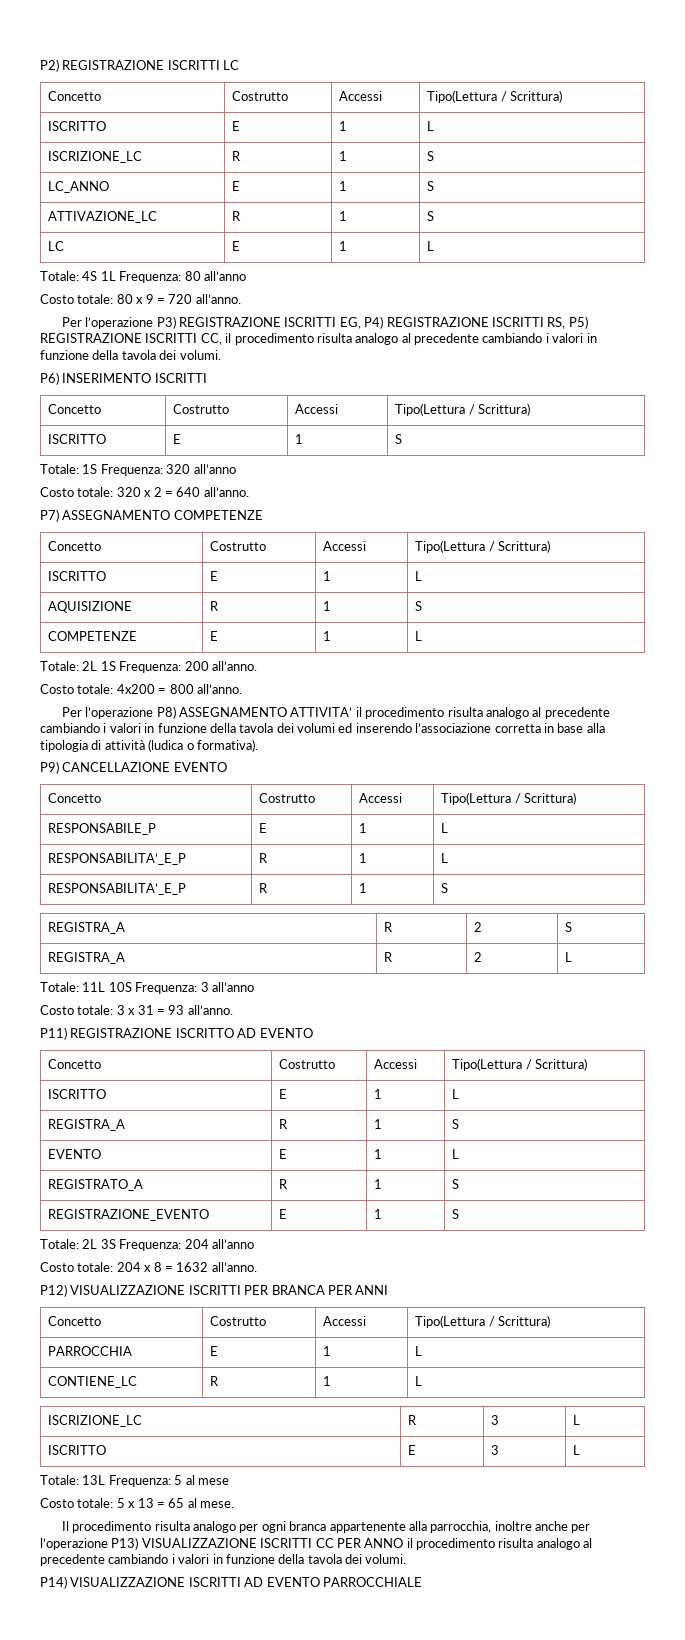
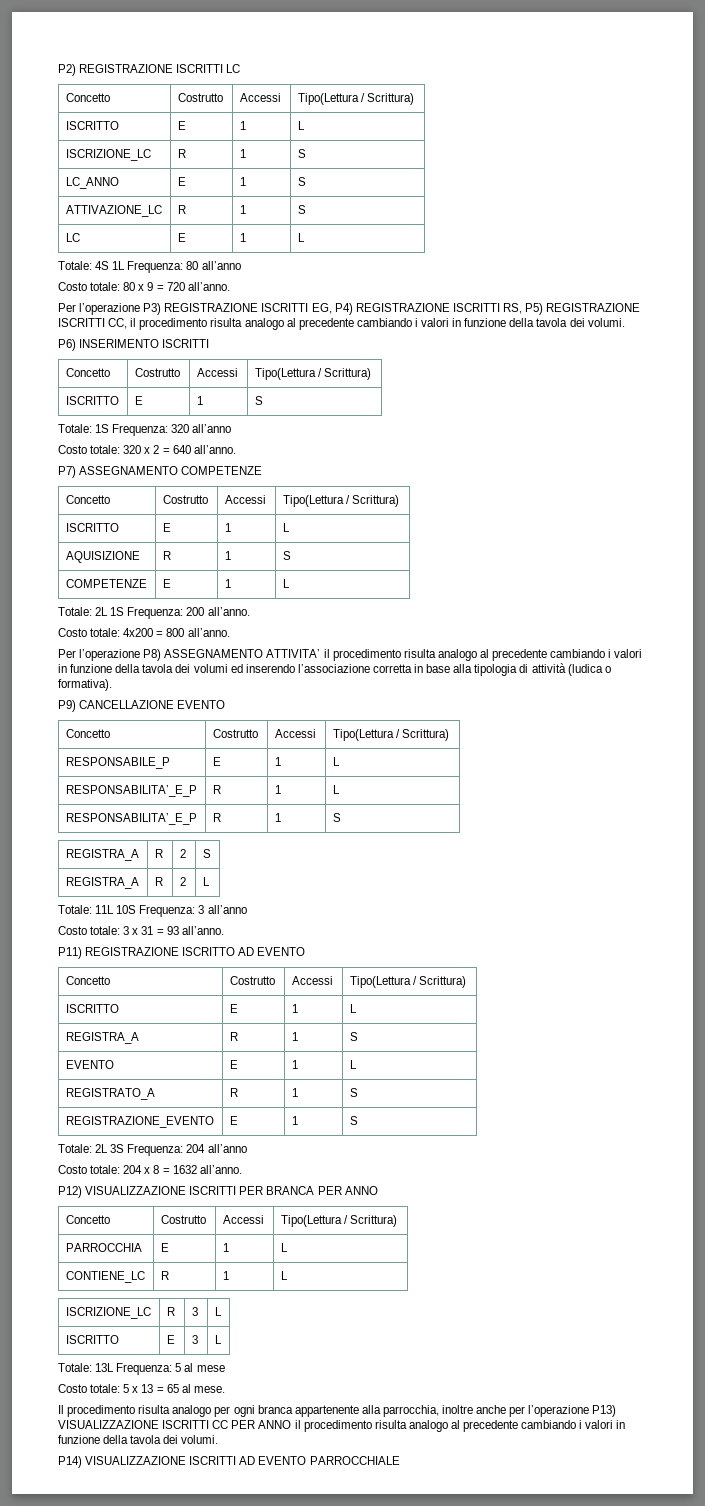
- P12) VISUALIZZAZIONE ISCRITTI PER BRANCA PER ANNI
+ P12) VISUALIZZAZIONE ISCRITTI PER BRANCA PER ANNO

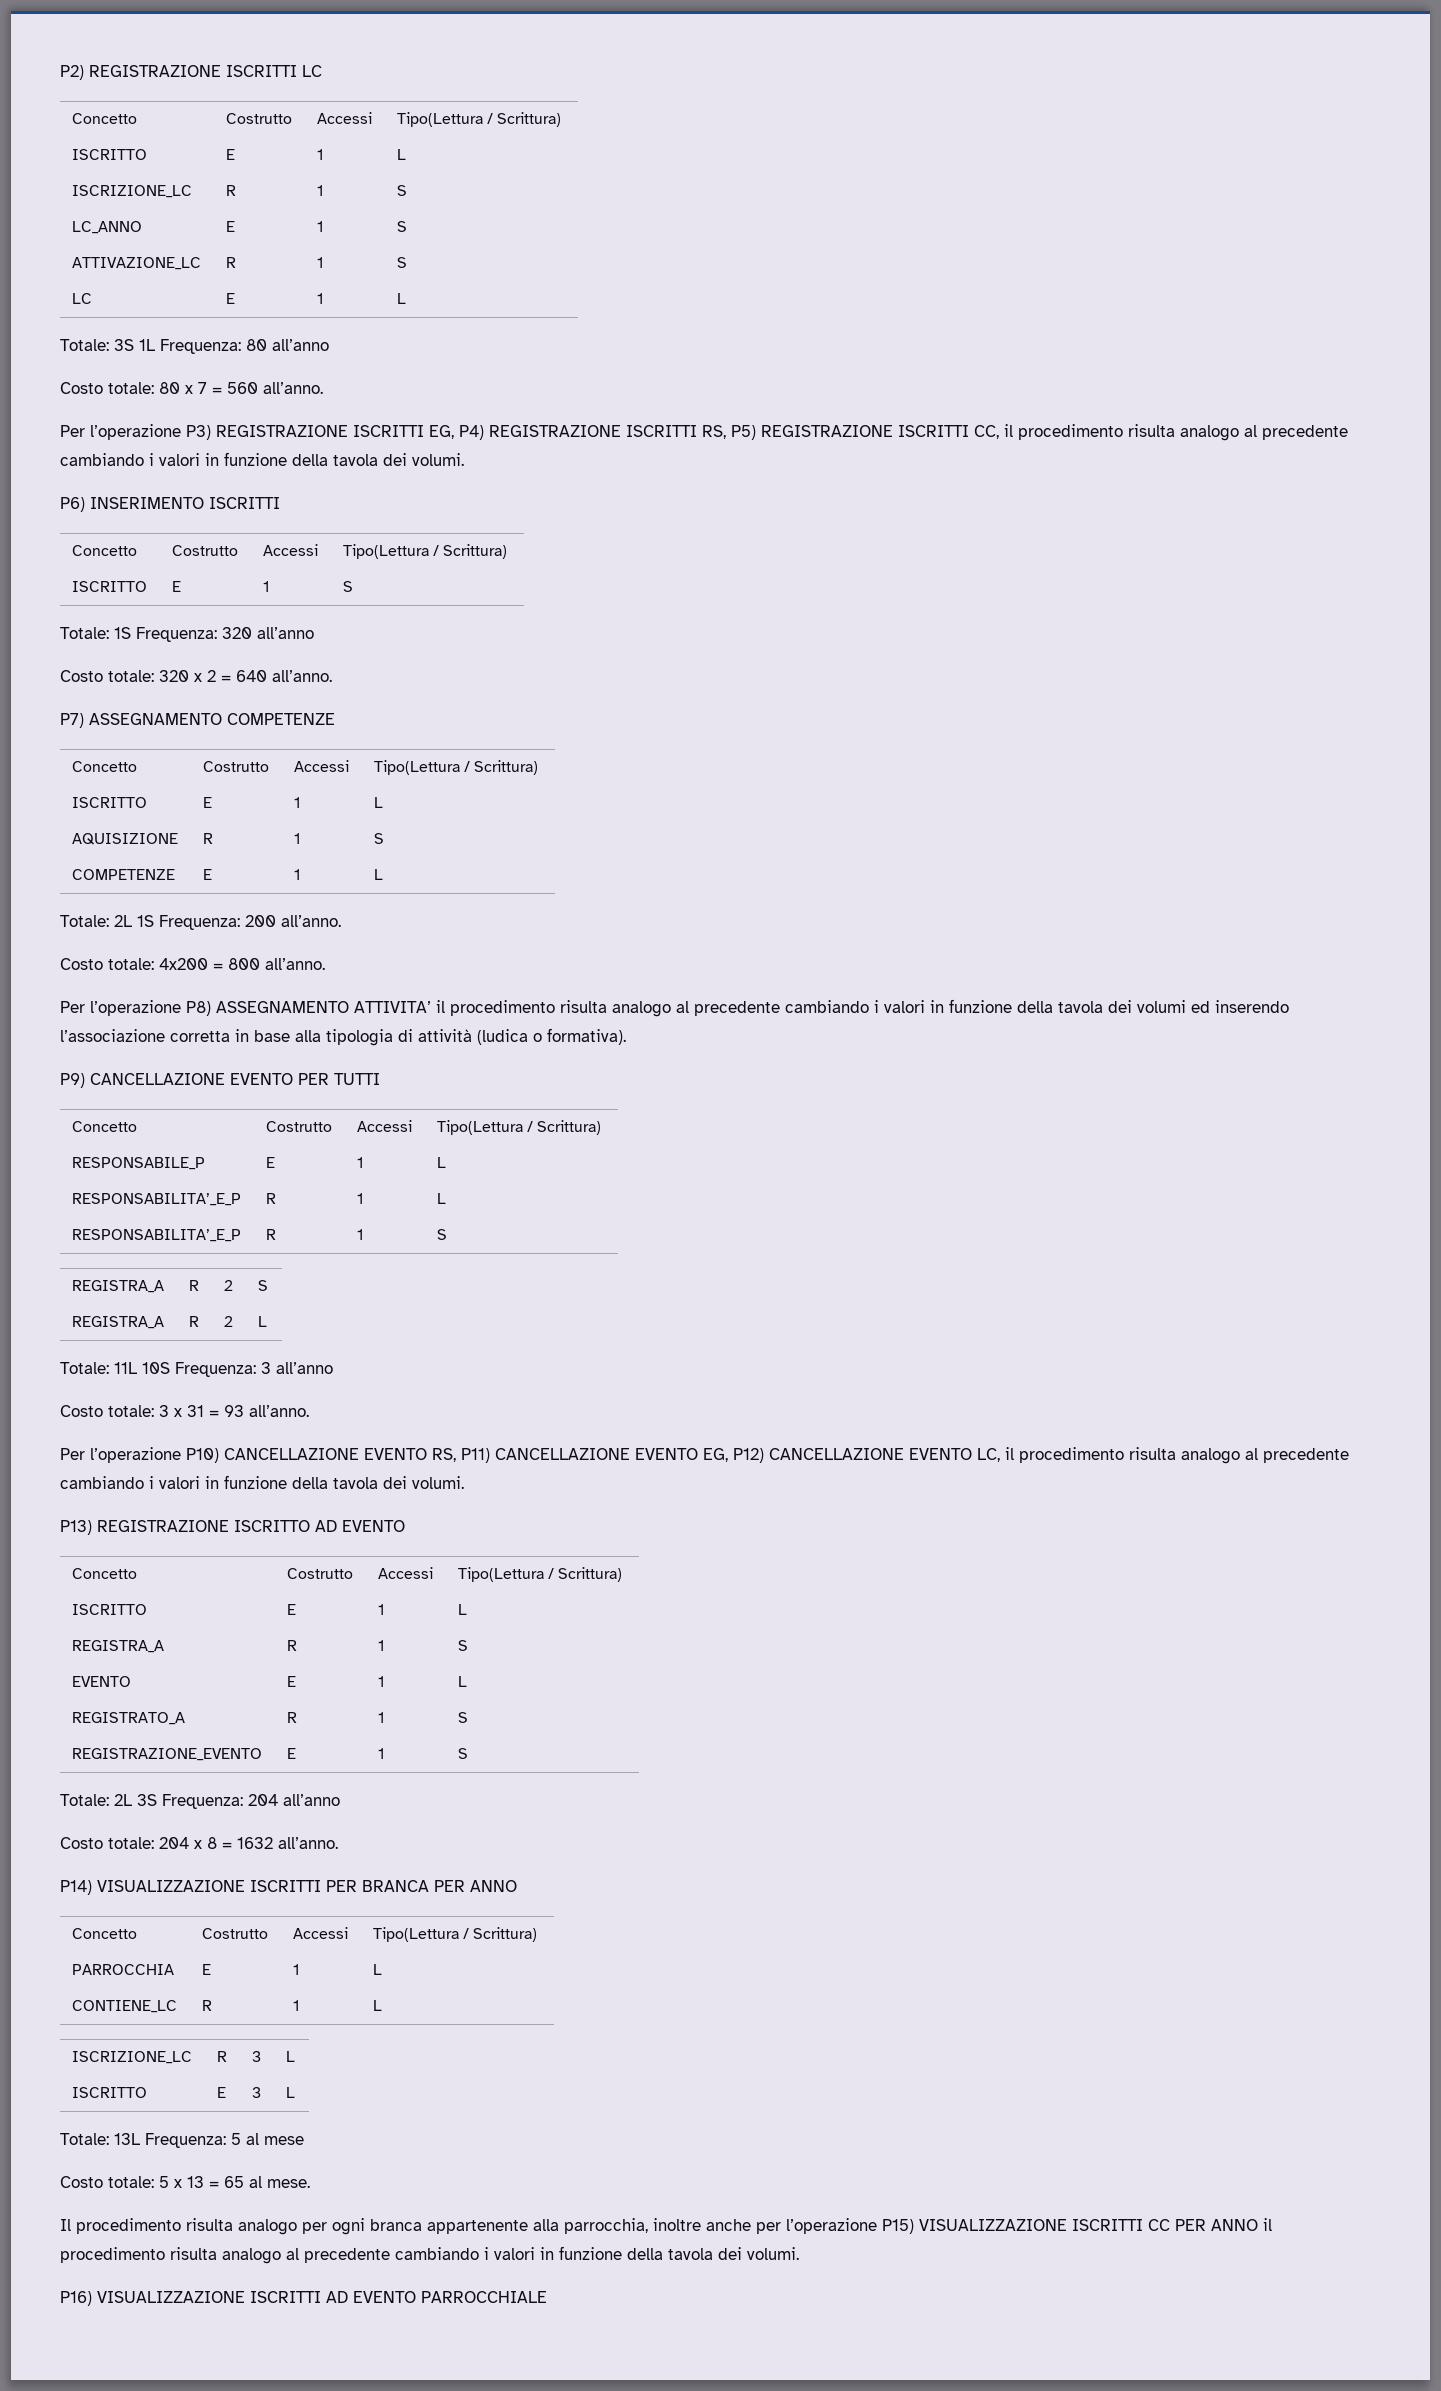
- Totale: 4S 1L Frequenza: 80 all’anno
+ Totale: 3S 1L Frequenza: 80 all’anno
- Costo totale: 80 x 9 = 720 all’anno.
+ Costo totale: 80 x 7 = 560 all’anno.
- P9) CANCELLAZIONE EVENTO
+ P9) CANCELLAZIONE EVENTO PER TUTTI
- P11) REGISTRAZIONE ISCRITTO AD EVENTO
+ Per l’operazione P10) CANCELLAZIONE EVENTO RS, P11) CANCELLAZIONE EVENTO EG, P12) CANCELLAZIONE EVENTO LC, il procedimento risulta analogo al precedente cambiando i valori in funzione della tavola dei volumi.
+ P13) REGISTRAZIONE ISCRITTO AD EVENTO
- P12) VISUALIZZAZIONE ISCRITTI PER BRANCA PER ANNO
+ P14) VISUALIZZAZIONE ISCRITTI PER BRANCA PER ANNO
- Il procedimento risulta analogo per ogni branca appartenente alla parrocchia, inoltre anche per l’operazione P13) VISUALIZZAZIONE ISCRITTI CC PER ANNO il procedimento risulta analogo al precedente cambiando i valori in funzione della tavola dei volumi.
+ Il procedimento risulta analogo per ogni branca appartenente alla parrocchia, inoltre anche per l’operazione P15) VISUALIZZAZIONE ISCRITTI CC PER ANNO il procedimento risulta analogo al precedente cambiando i valori in funzione della tavola dei volumi.
- P14) VISUALIZZAZIONE ISCRITTI AD EVENTO PARROCCHIALE
+ P16) VISUALIZZAZIONE ISCRITTI AD EVENTO PARROCCHIALE

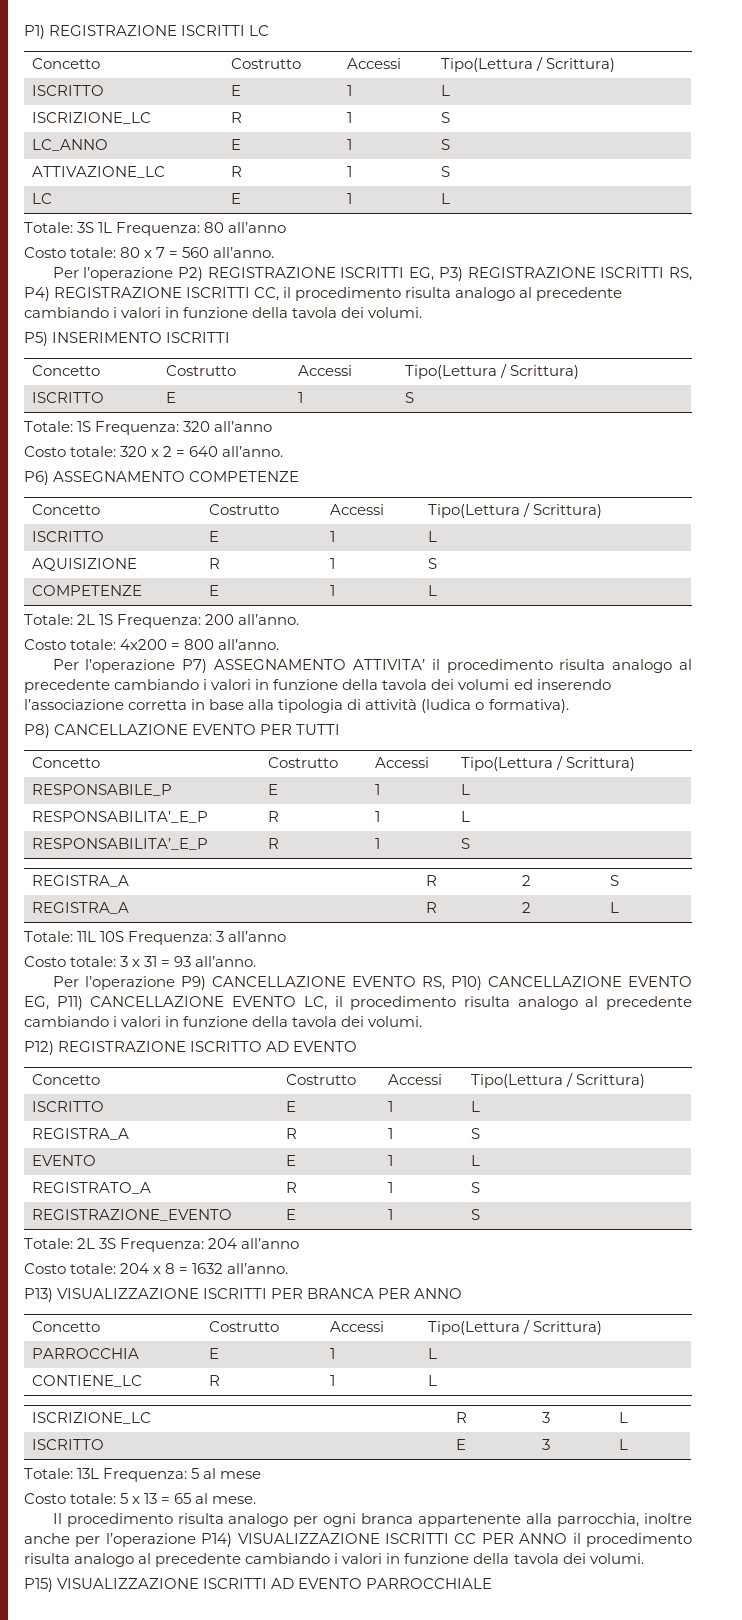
- P2) REGISTRAZIONE ISCRITTI LC
+ P1) REGISTRAZIONE ISCRITTI LC
- Per l’operazione P3) REGISTRAZIONE ISCRITTI EG, P4) REGISTRAZIONE ISCRITTI RS, P5) REGISTRAZIONE ISCRITTI CC, il procedimento risulta analogo al precedente cambiando i valori in funzione della tavola dei volumi.
+ Per l’operazione P2) REGISTRAZIONE ISCRITTI EG, P3) REGISTRAZIONE ISCRITTI RS, P4) REGISTRAZIONE ISCRITTI CC, il procedimento risulta analogo al precedente cambiando i valori in funzione della tavola dei volumi.
- P6) INSERIMENTO ISCRITTI
+ P5) INSERIMENTO ISCRITTI
- P7) ASSEGNAMENTO COMPETENZE
+ P6) ASSEGNAMENTO COMPETENZE
- Per l’operazione P8) ASSEGNAMENTO ATTIVITA’ il procedimento risulta analogo al precedente cambiando i valori in funzione della tavola dei volumi ed inserendo l’associazione corretta in base alla tipologia di attività (ludica o formativa).
+ Per l’operazione P7) ASSEGNAMENTO ATTIVITA’ il procedimento risulta analogo al precedente cambiando i valori in funzione della tavola dei volumi ed inserendo l’associazione corretta in base alla tipologia di attività (ludica o formativa).
- P9) CANCELLAZIONE EVENTO PER TUTTI
+ P8) CANCELLAZIONE EVENTO PER TUTTI
- Per l’operazione P10) CANCELLAZIONE EVENTO RS, P11) CANCELLAZIONE EVENTO EG, P12) CANCELLAZIONE EVENTO LC, il procedimento risulta analogo al precedente cambiando i valori in funzione della tavola dei volumi.
+ Per l’operazione P9) CANCELLAZIONE EVENTO RS, P10) CANCELLAZIONE EVENTO EG, P11) CANCELLAZIONE EVENTO LC, il procedimento risulta analogo al precedente cambiando i valori in funzione della tavola dei volumi.
- P13) REGISTRAZIONE ISCRITTO AD EVENTO
+ P12) REGISTRAZIONE ISCRITTO AD EVENTO
- P14) VISUALIZZAZIONE ISCRITTI PER BRANCA PER ANNO
+ P13) VISUALIZZAZIONE ISCRITTI PER BRANCA PER ANNO
- Il procedimento risulta analogo per ogni branca appartenente alla parrocchia, inoltre anche per l’operazione P15) VISUALIZZAZIONE ISCRITTI CC PER ANNO il procedimento risulta analogo al precedente cambiando i valori in funzione della tavola dei volumi.
+ Il procedimento risulta analogo per ogni branca appartenente alla parrocchia, inoltre anche per l’operazione P14) VISUALIZZAZIONE ISCRITTI CC PER ANNO il procedimento risulta analogo al precedente cambiando i valori in funzione della tavola dei volumi.
- P16) VISUALIZZAZIONE ISCRITTI AD EVENTO PARROCCHIALE
+ P15) VISUALIZZAZIONE ISCRITTI AD EVENTO PARROCCHIALE

